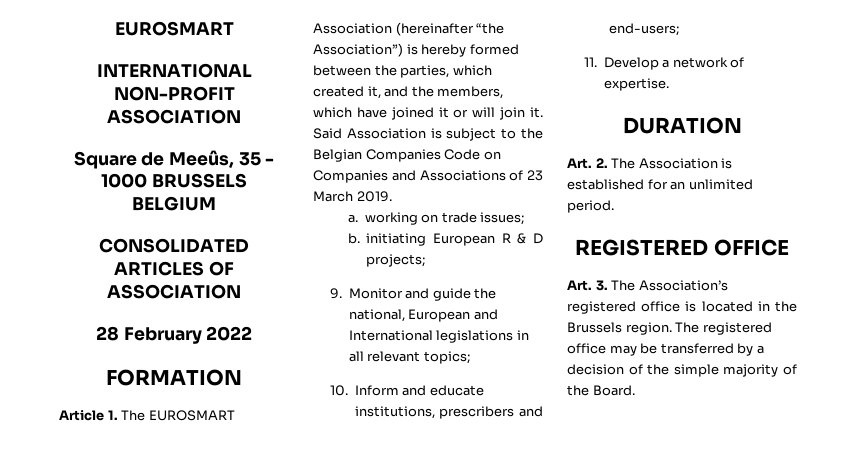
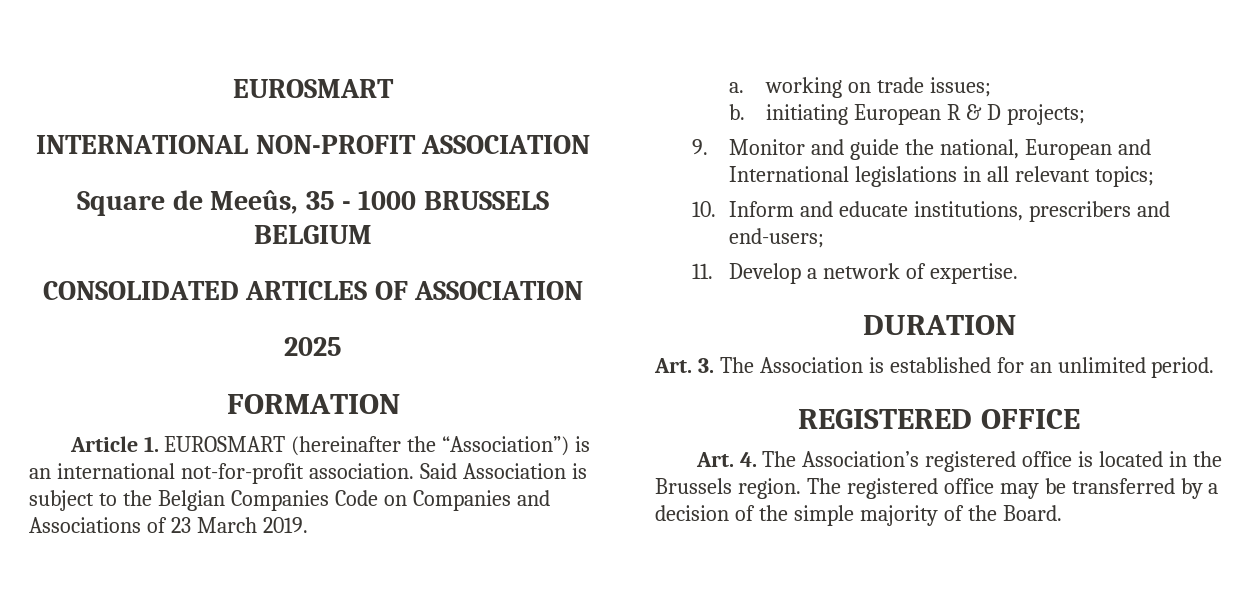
- 28 February 2022
+ 2025
- Article 1. The EUROSMART Association (hereinafter “the Association”) is hereby formed between the parties, which created it, and the members, which have joined it or will join it.
+ Article 1. EUROSMART (hereinafter the “Association”) is an international not-for-profit association.
- Art. 2. The Association is established for an unlimited period.
+ Art. 3. The Association is established for an unlimited period.
- Art. 3. The Association’s registered office is located in the Brussels region.
+ Art. 4. The Association’s registered office is located in the Brussels region.

